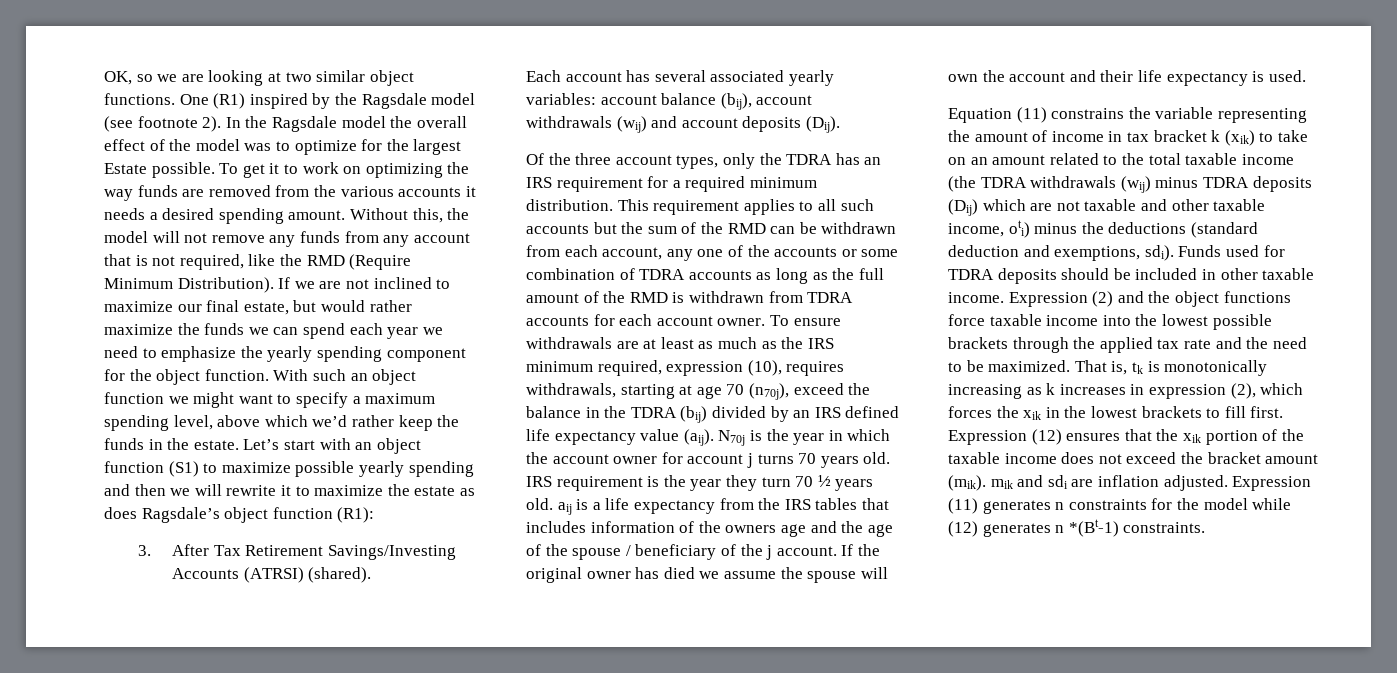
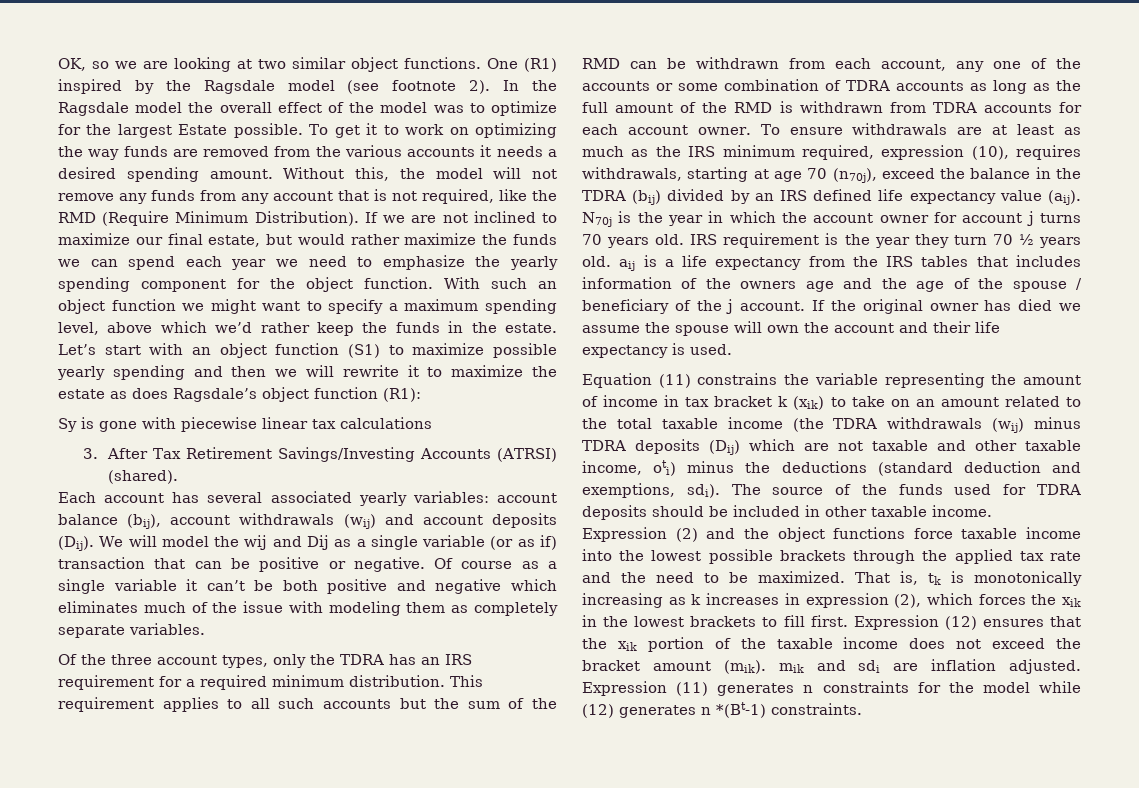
+ Sy is gone with piecewise linear tax calculations
+ We will model the wij and Dij as a single variable (or as if) transaction that can be positive or negative. Of course as a single variable it can’t be both positive and negative which eliminates much of the issue with modeling them as completely separate variables.
- Funds used for TDRA deposits should be included in other taxable income.
+ The source of the funds used for TDRA deposits should be included in other taxable income.

